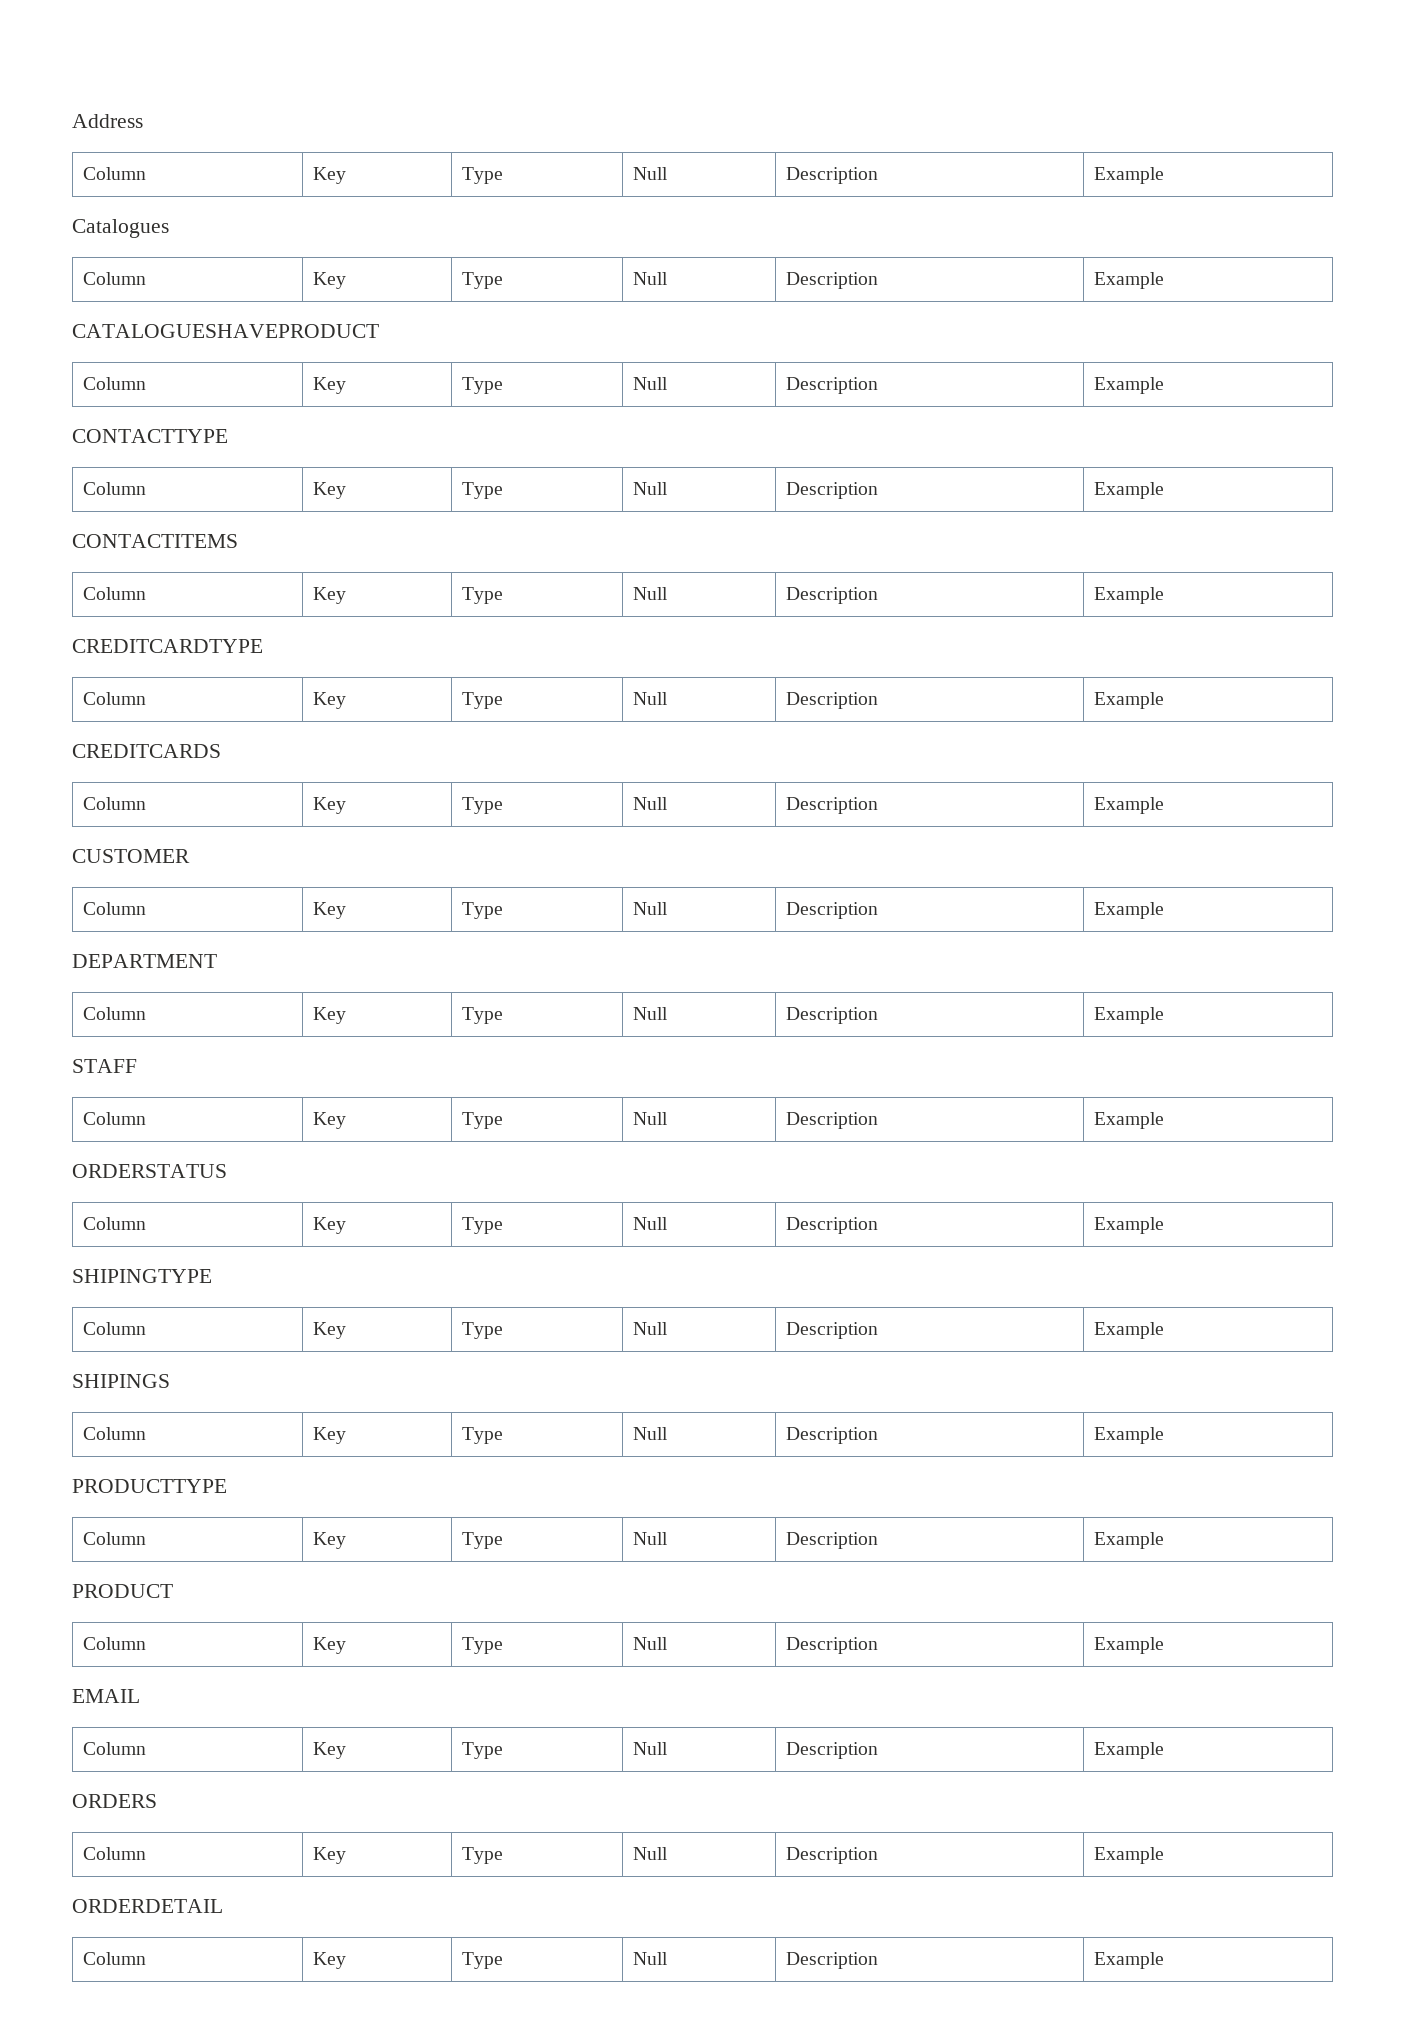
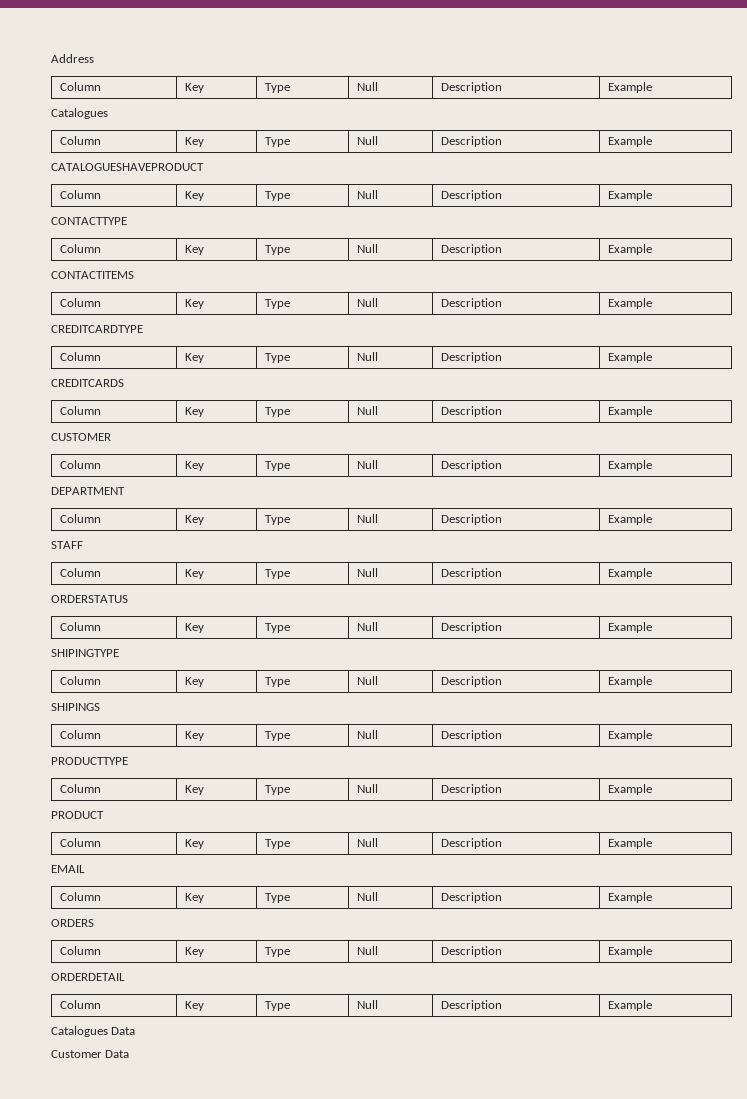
+ Catalogues Data
+ Customer Data

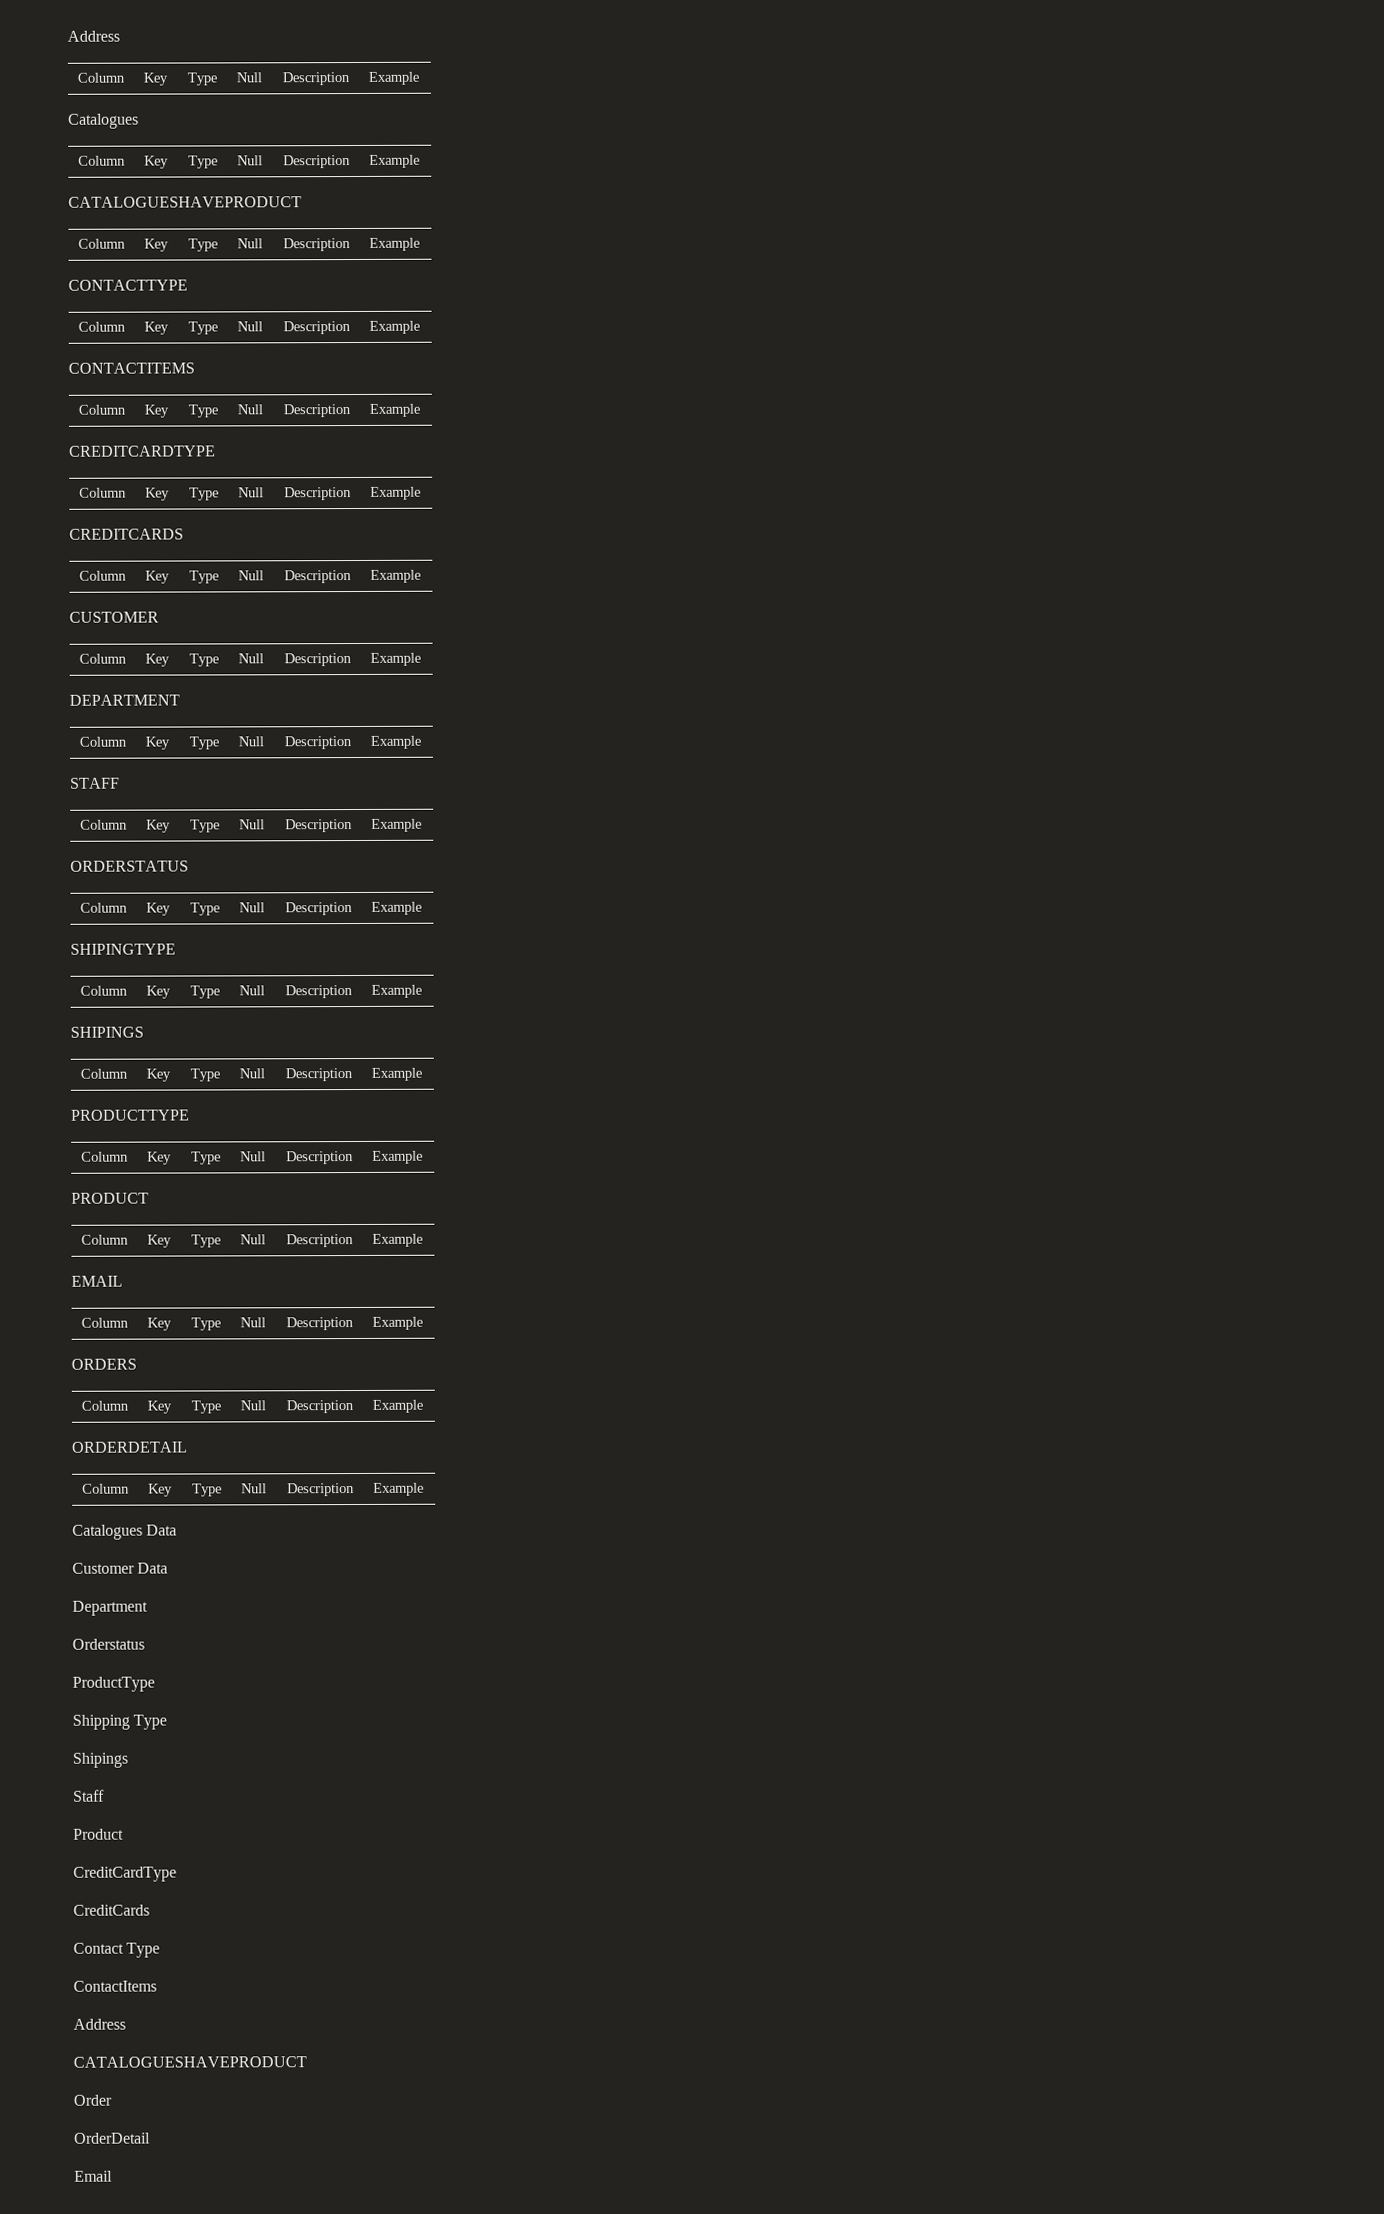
+ Department
+ Orderstatus
+ ProductType
+ Shipping Type
+ Shipings
+ Staff
+ Product
+ CreditCardType
+ CreditCards
+ Contact Type
+ ContactItems
+ Address
+ CATALOGUESHAVEPRODUCT
+ Order
+ OrderDetail
+ Email

